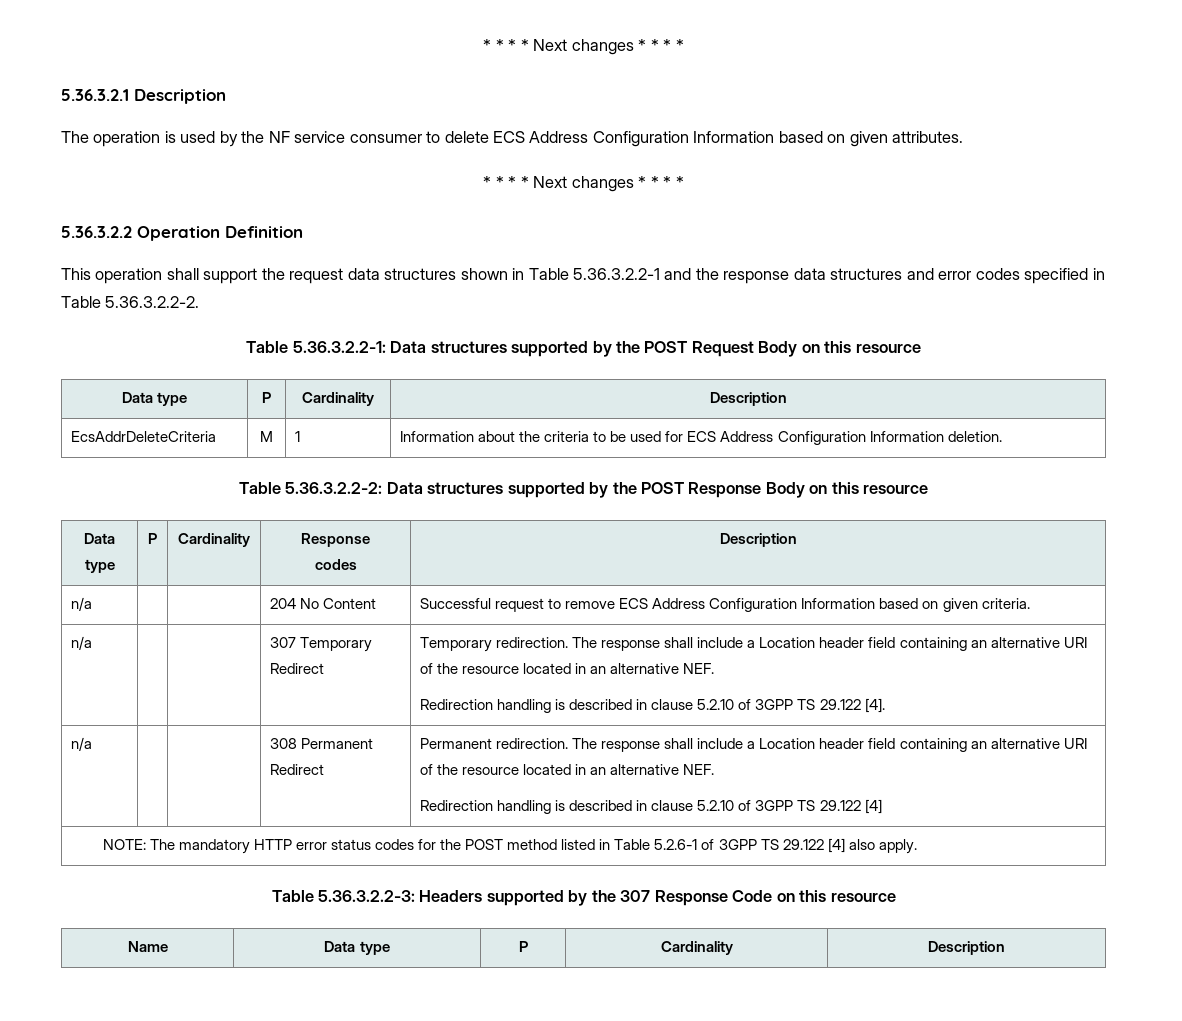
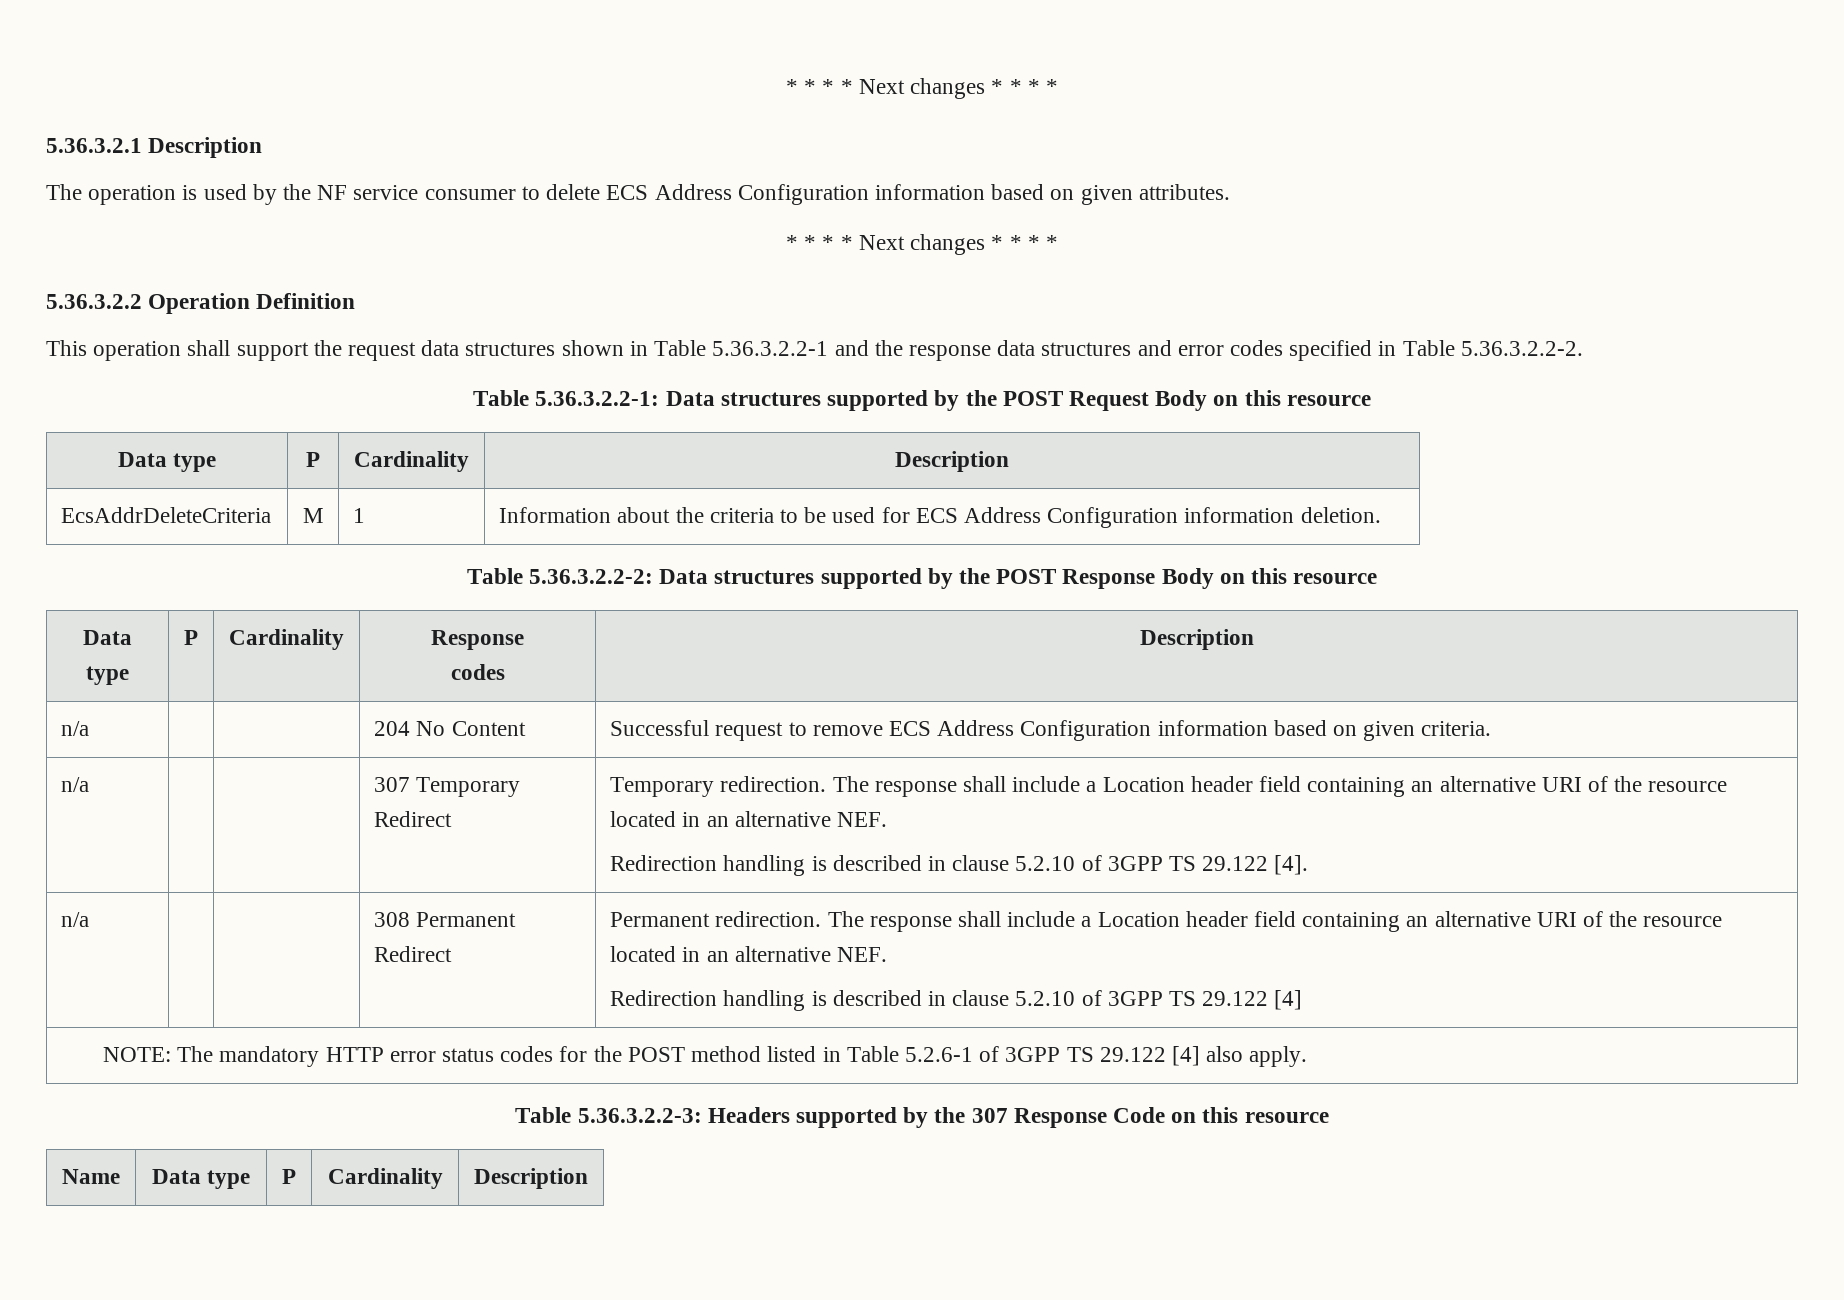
- The operation is used by the NF service consumer to delete ECS Address Configuration Information based on given attributes.
+ The operation is used by the NF service consumer to delete ECS Address Configuration information based on given attributes.
- EcsAddrDeleteCriteria | M | 1 | Information about the criteria to be used for ECS Address Configuration Information deletion.
+ EcsAddrDeleteCriteria | M | 1 | Information about the criteria to be used for ECS Address Configuration information deletion.
- n/a | | | 204 No Content | Successful request to remove ECS Address Configuration Information based on given criteria.
+ n/a | | | 204 No Content | Successful request to remove ECS Address Configuration information based on given criteria.

